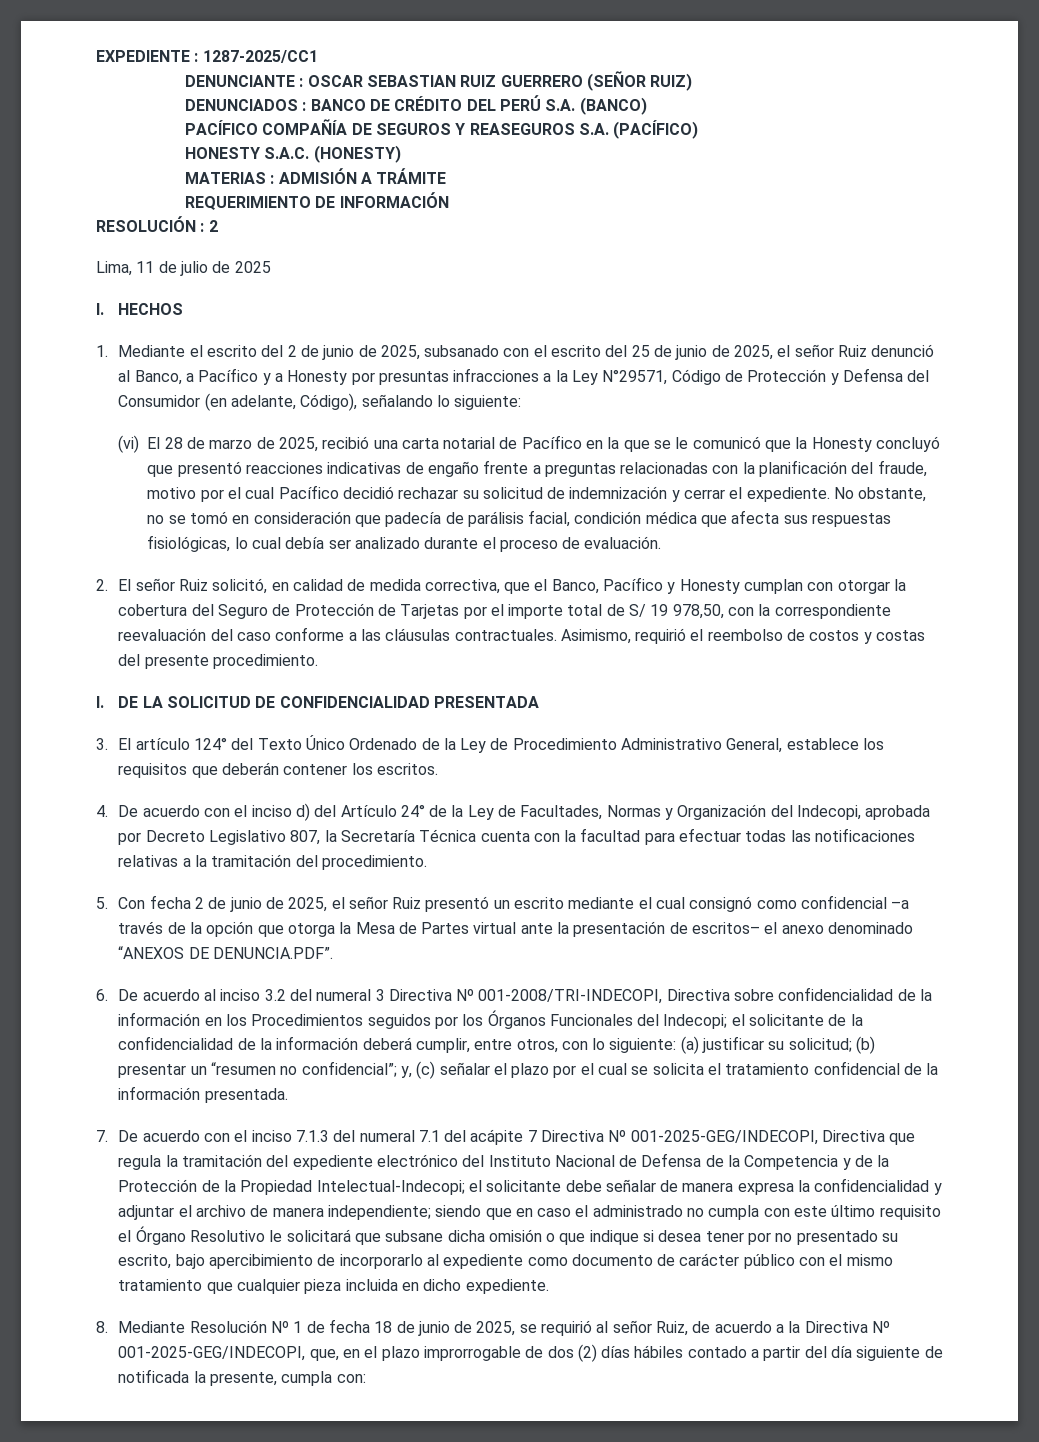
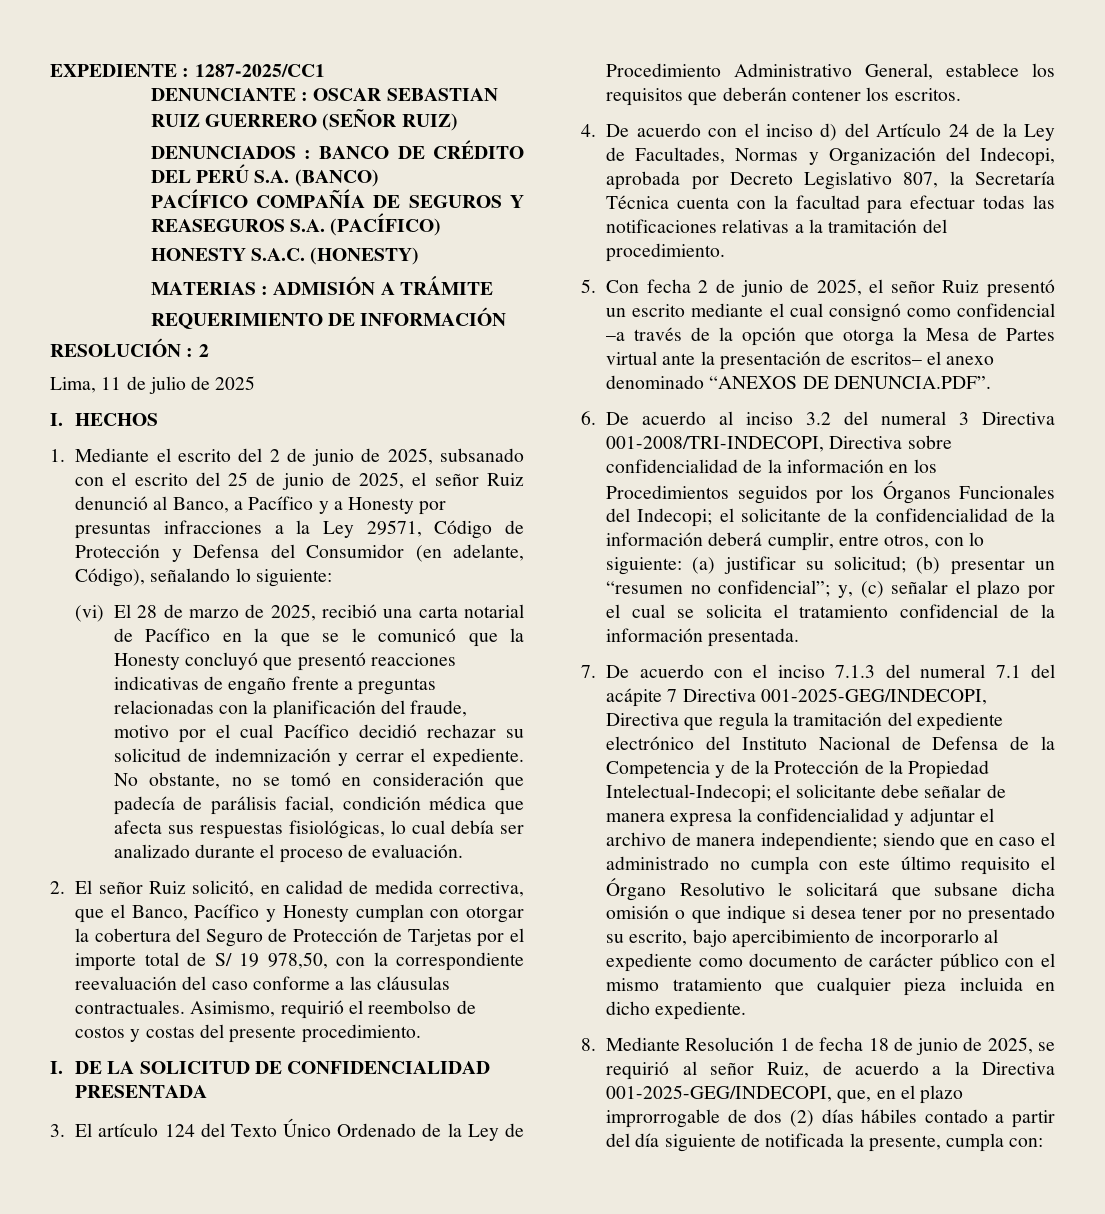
- 1. Mediante el escrito del 2 de junio de 2025, subsanado con el escrito del 25 de junio de 2025, el señor Ruiz denunció al Banco, a Pacífico y a Honesty por presuntas infracciones a la Ley N°29571, Código de Protección y Defensa del Consumidor (en adelante, Código), señalando lo siguiente:
+ 1. Mediante el escrito del 2 de junio de 2025, subsanado con el escrito del 25 de junio de 2025, el señor Ruiz denunció al Banco, a Pacífico y a Honesty por presuntas infracciones a la Ley 29571, Código de Protección y Defensa del Consumidor (en adelante, Código), señalando lo siguiente:
- 3. El artículo 124° del Texto Único Ordenado de la Ley de Procedimiento Administrativo General, establece los requisitos que deberán contener los escritos.
+ 3. El artículo 124 del Texto Único Ordenado de la Ley de Procedimiento Administrativo General, establece los requisitos que deberán contener los escritos.
- 4. De acuerdo con el inciso d) del Artículo 24° de la Ley de Facultades, Normas y Organización del Indecopi, aprobada por Decreto Legislativo 807, la Secretaría Técnica cuenta con la facultad para efectuar todas las notificaciones relativas a la tramitación del procedimiento.
+ 4. De acuerdo con el inciso d) del Artículo 24 de la Ley de Facultades, Normas y Organización del Indecopi, aprobada por Decreto Legislativo 807, la Secretaría Técnica cuenta con la facultad para efectuar todas las notificaciones relativas a la tramitación del procedimiento.
- 6. De acuerdo al inciso 3.2 del numeral 3 Directiva Nº 001-2008/TRI-INDECOPI, Directiva sobre confidencialidad de la información en los Procedimientos seguidos por los Órganos Funcionales del Indecopi;
+ 6. De acuerdo al inciso 3.2 del numeral 3 Directiva 001-2008/TRI-INDECOPI, Directiva sobre confidencialidad de la información en los Procedimientos seguidos por los Órganos Funcionales del Indecopi;
- 7. De acuerdo con el inciso 7.1.3 del numeral 7.1 del acápite 7 Directiva Nº 001-2025-GEG/INDECOPI, Directiva que regula la tramitación del expediente electrónico del Instituto Nacional de Defensa de la Competencia y de la Protección de la Propiedad Intelectual-Indecopi;
+ 7. De acuerdo con el inciso 7.1.3 del numeral 7.1 del acápite 7 Directiva 001-2025-GEG/INDECOPI, Directiva que regula la tramitación del expediente electrónico del Instituto Nacional de Defensa de la Competencia y de la Protección de la Propiedad Intelectual-Indecopi;
- 8. Mediante Resolución Nº 1 de fecha 18 de junio de 2025, se requirió al señor Ruiz, de acuerdo a la Directiva Nº 001-2025-GEG/INDECOPI, que, en el plazo improrrogable de dos (2) días hábiles contado a partir del día siguiente de notificada la presente, cumpla con:
+ 8. Mediante Resolución 1 de fecha 18 de junio de 2025, se requirió al señor Ruiz, de acuerdo a la Directiva 001-2025-GEG/INDECOPI, que, en el plazo improrrogable de dos (2) días hábiles contado a partir del día siguiente de notificada la presente, cumpla con:

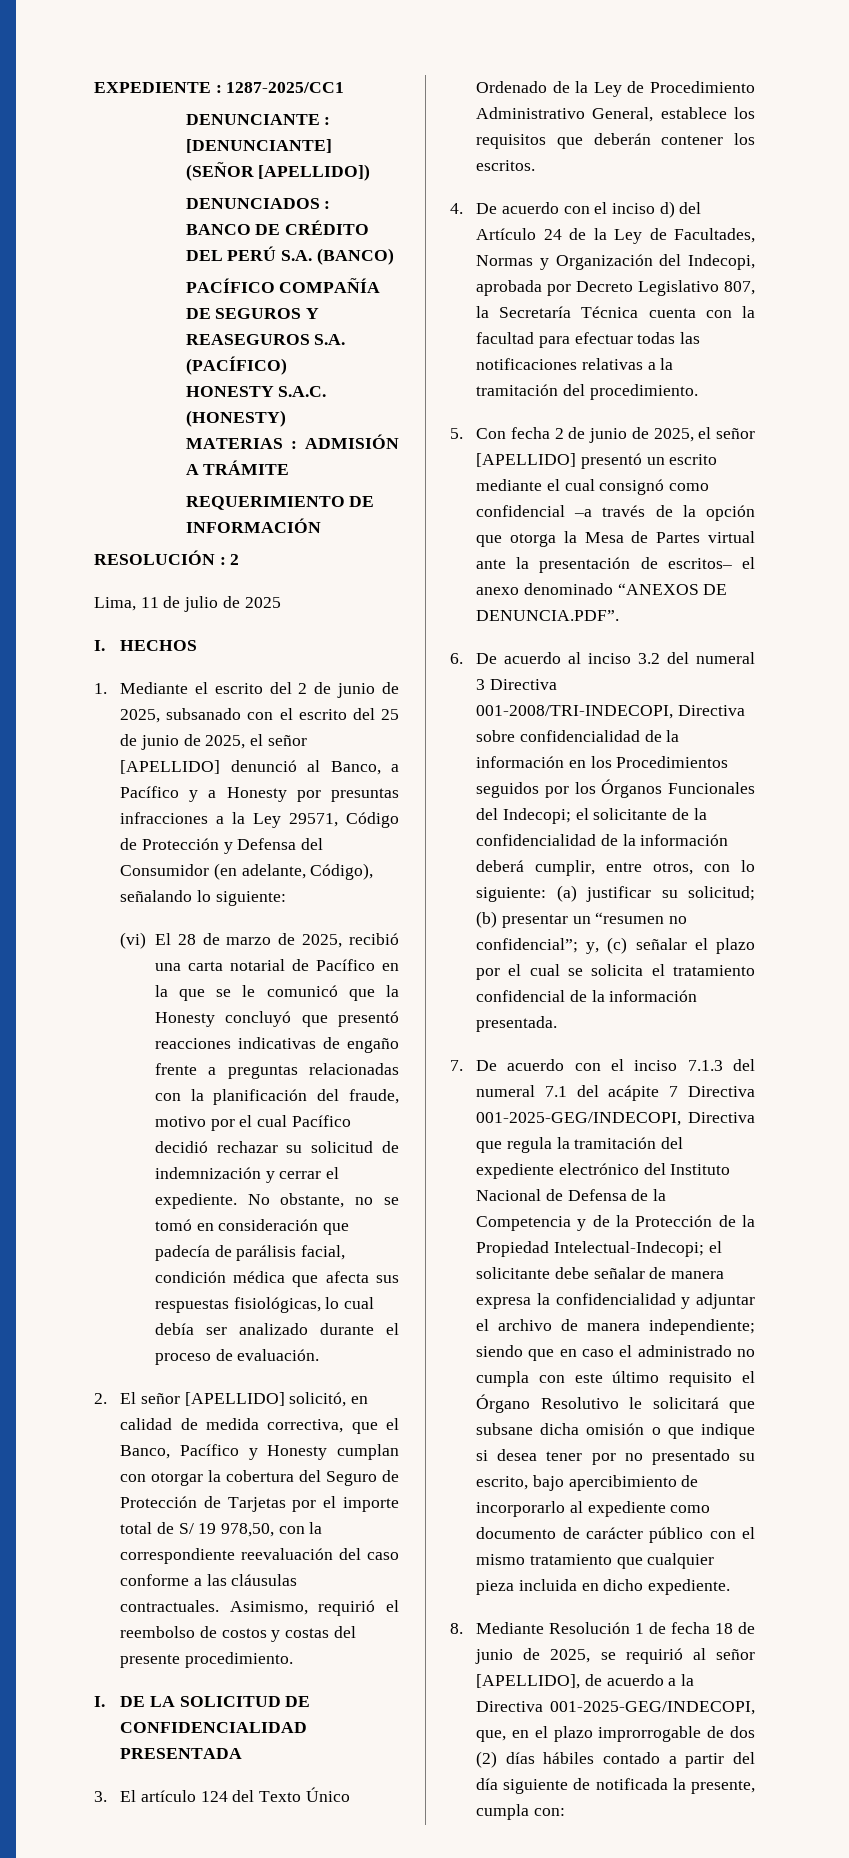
- DENUNCIANTE : OSCAR SEBASTIAN RUIZ GUERRERO (SEÑOR RUIZ)
+ DENUNCIANTE : [DENUNCIANTE] (SEÑOR [APELLIDO])
- 1. Mediante el escrito del 2 de junio de 2025, subsanado con el escrito del 25 de junio de 2025, el señor Ruiz denunció al Banco, a Pacífico y a Honesty por presuntas infracciones a la Ley 29571, Código de Protección y Defensa del Consumidor (en adelante, Código), señalando lo siguiente:
+ 1. Mediante el escrito del 2 de junio de 2025, subsanado con el escrito del 25 de junio de 2025, el señor [APELLIDO] denunció al Banco, a Pacífico y a Honesty por presuntas infracciones a la Ley 29571, Código de Protección y Defensa del Consumidor (en adelante, Código), señalando lo siguiente:
- 2. El señor Ruiz solicitó, en calidad de medida correctiva, que el Banco, Pacífico y Honesty cumplan con otorgar la cobertura del Seguro de Protección de Tarjetas por el importe total de S/ 19 978,50, con la correspondiente reevaluación del caso conforme a las cláusulas contractuales.
+ 2. El señor [APELLIDO] solicitó, en calidad de medida correctiva, que el Banco, Pacífico y Honesty cumplan con otorgar la cobertura del Seguro de Protección de Tarjetas por el importe total de S/ 19 978,50, con la correspondiente reevaluación del caso conforme a las cláusulas contractuales.
- 5. Con fecha 2 de junio de 2025, el señor Ruiz presentó un escrito mediante el cual consignó como confidencial –a través de la opción que otorga la Mesa de Partes virtual ante la presentación de escritos– el anexo denominado “ANEXOS DE DENUNCIA.PDF”.
+ 5. Con fecha 2 de junio de 2025, el señor [APELLIDO] presentó un escrito mediante el cual consignó como confidencial –a través de la opción que otorga la Mesa de Partes virtual ante la presentación de escritos– el anexo denominado “ANEXOS DE DENUNCIA.PDF”.
- 8. Mediante Resolución 1 de fecha 18 de junio de 2025, se requirió al señor Ruiz, de acuerdo a la Directiva 001-2025-GEG/INDECOPI, que, en el plazo improrrogable de dos (2) días hábiles contado a partir del día siguiente de notificada la presente, cumpla con:
+ 8. Mediante Resolución 1 de fecha 18 de junio de 2025, se requirió al señor [APELLIDO], de acuerdo a la Directiva 001-2025-GEG/INDECOPI, que, en el plazo improrrogable de dos (2) días hábiles contado a partir del día siguiente de notificada la presente, cumpla con:

